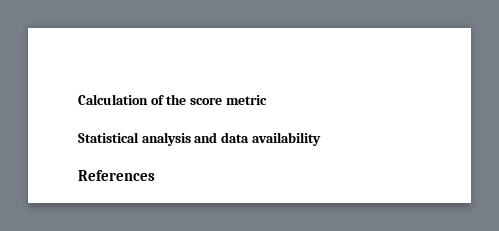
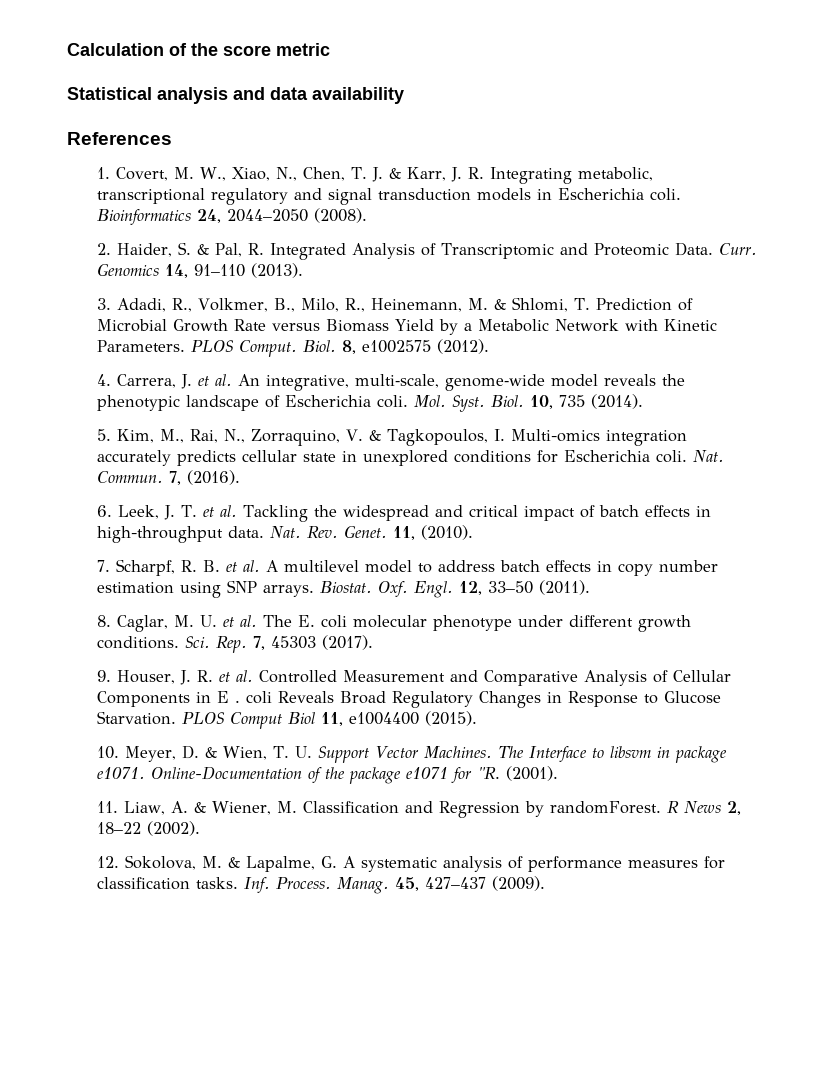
+ 1. Covert, M. W., Xiao, N., Chen, T. J. & Karr, J. R. Integrating metabolic, transcriptional regulatory and signal transduction models in Escherichia coli. Bioinformatics 24, 2044–2050 (2008).
+ 2. Haider, S. & Pal, R. Integrated Analysis of Transcriptomic and Proteomic Data. Curr. Genomics 14, 91–110 (2013).
+ 3. Adadi, R., Volkmer, B., Milo, R., Heinemann, M. & Shlomi, T. Prediction of Microbial Growth Rate versus Biomass Yield by a Metabolic Network with Kinetic Parameters. PLOS Comput. Biol. 8, e1002575 (2012).
+ 4. Carrera, J. et al. An integrative, multi‐scale, genome‐wide model reveals the phenotypic landscape of Escherichia coli. Mol. Syst. Biol. 10, 735 (2014).
+ 5. Kim, M., Rai, N., Zorraquino, V. & Tagkopoulos, I. Multi-omics integration accurately predicts cellular state in unexplored conditions for Escherichia coli. Nat. Commun. 7, (2016).
+ 6. Leek, J. T. et al. Tackling the widespread and critical impact of batch effects in high-throughput data. Nat. Rev. Genet. 11, (2010).
+ 7. Scharpf, R. B. et al. A multilevel model to address batch effects in copy number estimation using SNP arrays. Biostat. Oxf. Engl. 12, 33–50 (2011).
+ 8. Caglar, M. U. et al. The E. coli molecular phenotype under different growth conditions. Sci. Rep. 7, 45303 (2017).
+ 9. Houser, J. R. et al. Controlled Measurement and Comparative Analysis of Cellular Components in E . coli Reveals Broad Regulatory Changes in Response to Glucose Starvation. PLOS Comput Biol 11, e1004400 (2015).
+ 10. Meyer, D. & Wien, T. U. Support Vector Machines. The Interface to libsvm in package e1071. Online-Documentation of the package e1071 for "R. (2001).
+ 11. Liaw, A. & Wiener, M. Classification and Regression by randomForest. R News 2, 18–22 (2002).
+ 12. Sokolova, M. & Lapalme, G. A systematic analysis of performance measures for classification tasks. Inf. Process. Manag. 45, 427–437 (2009).

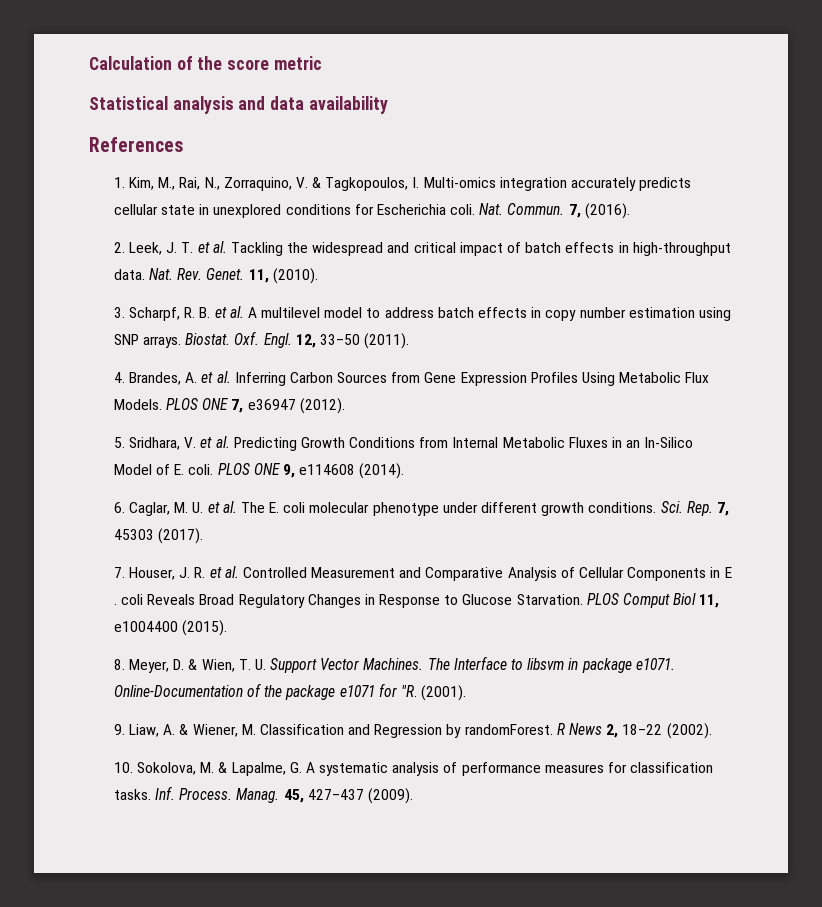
- 1. Covert, M. W., Xiao, N., Chen, T. J. & Karr, J. R. Integrating metabolic, transcriptional regulatory and signal transduction models in Escherichia coli. Bioinformatics 24, 2044–2050 (2008).
- 2. Haider, S. & Pal, R. Integrated Analysis of Transcriptomic and Proteomic Data. Curr. Genomics 14, 91–110 (2013).
- 3. Adadi, R., Volkmer, B., Milo, R., Heinemann, M. & Shlomi, T. Prediction of Microbial Growth Rate versus Biomass Yield by a Metabolic Network with Kinetic Parameters. PLOS Comput. Biol. 8, e1002575 (2012).
- 4. Carrera, J. et al. An integrative, multi‐scale, genome‐wide model reveals the phenotypic landscape of Escherichia coli. Mol. Syst. Biol. 10, 735 (2014).
- 5. Kim, M., Rai, N., Zorraquino, V. & Tagkopoulos, I. Multi-omics integration accurately predicts cellular state in unexplored conditions for Escherichia coli.
+ 1. Kim, M., Rai, N., Zorraquino, V. & Tagkopoulos, I. Multi-omics integration accurately predicts cellular state in unexplored conditions for Escherichia coli.
- 6. Leek, J. T. et al. Tackling the widespread and critical impact of batch effects in high-throughput data.
+ 2. Leek, J. T. et al. Tackling the widespread and critical impact of batch effects in high-throughput data.
- 7. Scharpf, R. B. et al. A multilevel model to address batch effects in copy number estimation using SNP arrays.
+ 3. Scharpf, R. B. et al. A multilevel model to address batch effects in copy number estimation using SNP arrays.
- 8. Caglar, M. U. et al. The E. coli molecular phenotype under different growth conditions.
+ 4. Brandes, A. et al. Inferring Carbon Sources from Gene Expression Profiles Using Metabolic Flux Models. PLOS ONE 7, e36947 (2012).
+ 5. Sridhara, V. et al. Predicting Growth Conditions from Internal Metabolic Fluxes in an In-Silico Model of E. coli. PLOS ONE 9, e114608 (2014).
+ 6. Caglar, M. U. et al. The E. coli molecular phenotype under different growth conditions.
- 9. Houser, J. R. et al. Controlled Measurement and Comparative Analysis of Cellular Components in E . coli Reveals Broad Regulatory Changes in Response to Glucose Starvation.
+ 7. Houser, J. R. et al. Controlled Measurement and Comparative Analysis of Cellular Components in E . coli Reveals Broad Regulatory Changes in Response to Glucose Starvation.
- 10. Meyer, D. & Wien, T. U. Support Vector Machines.
+ 8. Meyer, D. & Wien, T. U. Support Vector Machines.
- 11. Liaw, A. & Wiener, M. Classification and Regression by randomForest.
+ 9. Liaw, A. & Wiener, M. Classification and Regression by randomForest.
- 12. Sokolova, M. & Lapalme, G. A systematic analysis of performance measures for classification tasks.
+ 10. Sokolova, M. & Lapalme, G. A systematic analysis of performance measures for classification tasks.

